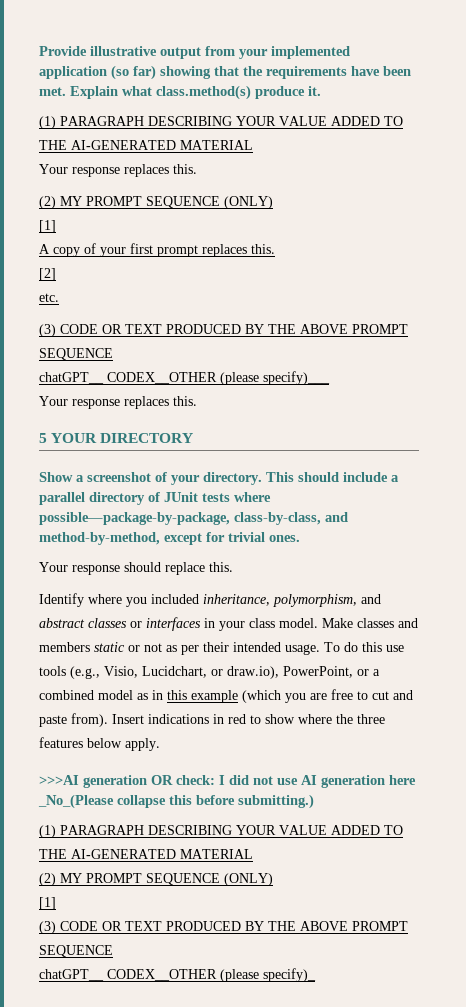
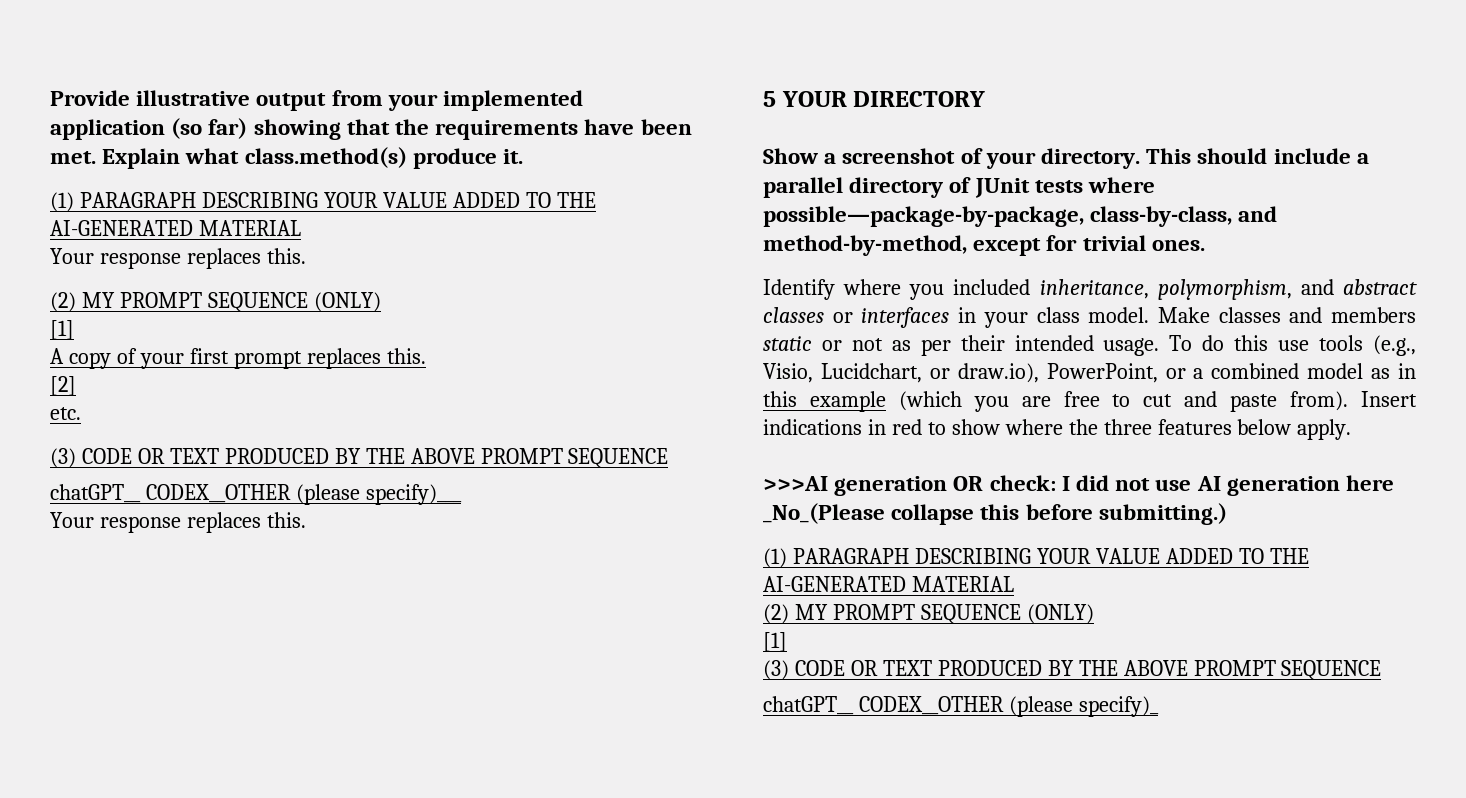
- Your response should replace this.

